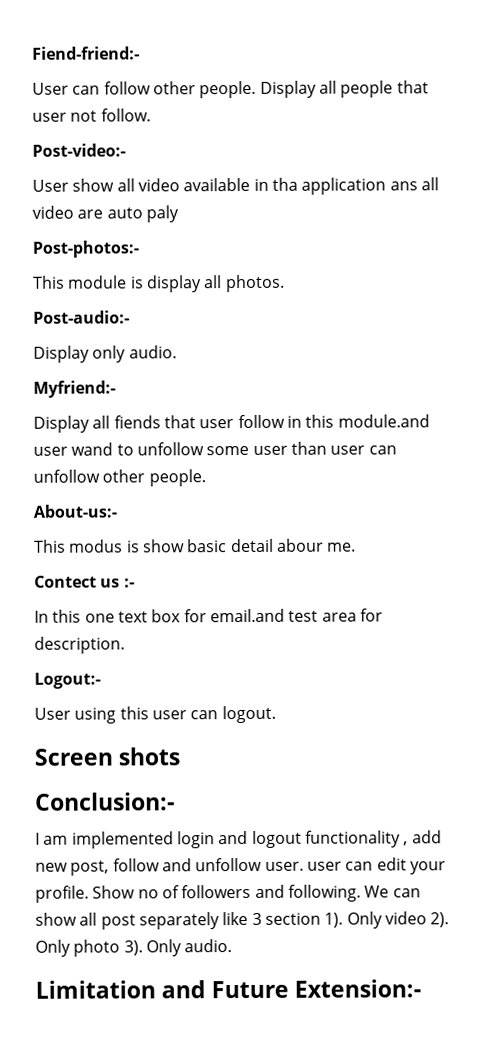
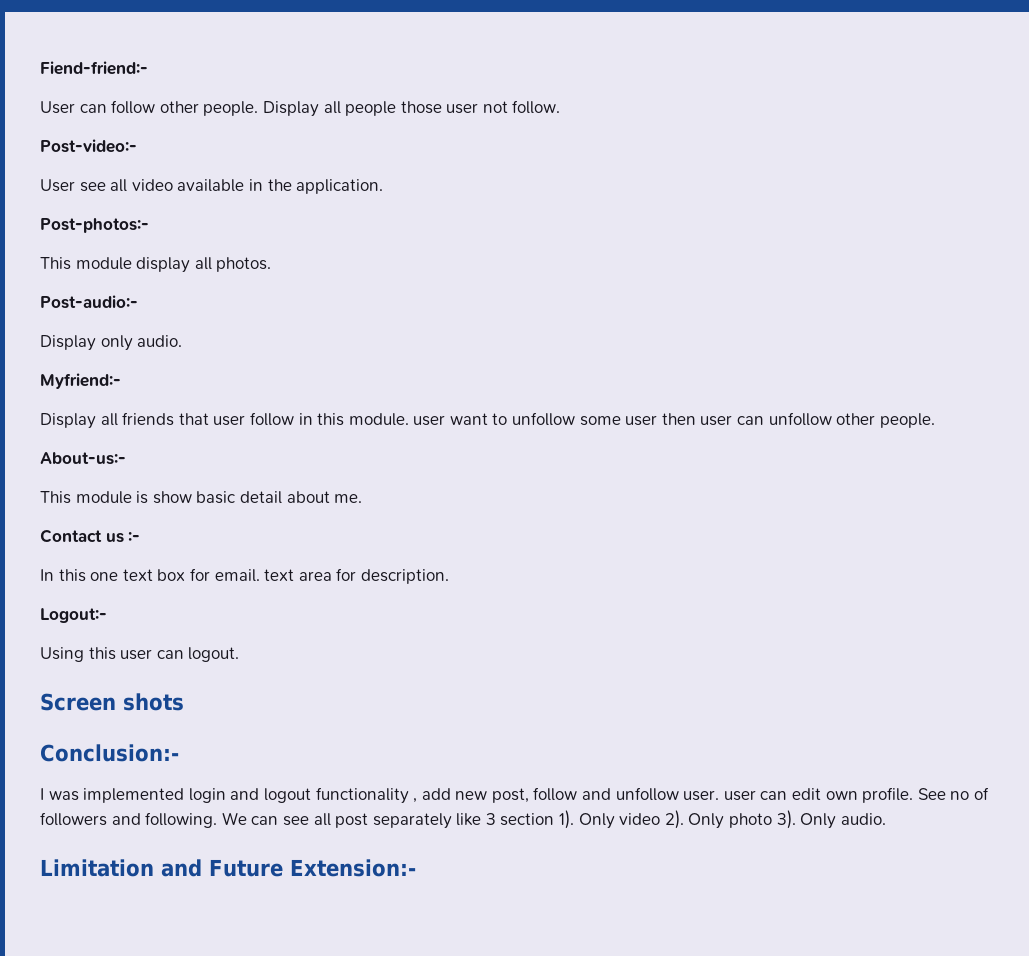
- Display all people that user not follow.
+ Display all people those user not follow.
- User show all video available in tha application ans all video are auto paly
+ User see all video available in the application.
- This module is display all photos.
+ This module display all photos.
- Display all fiends that user follow in this module.and user wand to unfollow some user than user can unfollow other people.
+ Display all friends that user follow in this module. user want to unfollow some user then user can unfollow other people.
- This modus is show basic detail abour me.
+ This module is show basic detail about me.
- Contect us :-
+ Contact us :-
- In this one text box for email.and test area for description.
+ In this one text box for email. text area for description.
- User using this user can logout.
+ Using this user can logout.
- I am implemented login and logout functionality , add new post, follow and unfollow user. user can edit your profile. Show no of followers and following.
+ I was implemented login and logout functionality , add new post, follow and unfollow user. user can edit own profile. See no of followers and following.
- We can show all post separately like 3 section 1).
+ We can see all post separately like 3 section 1).

